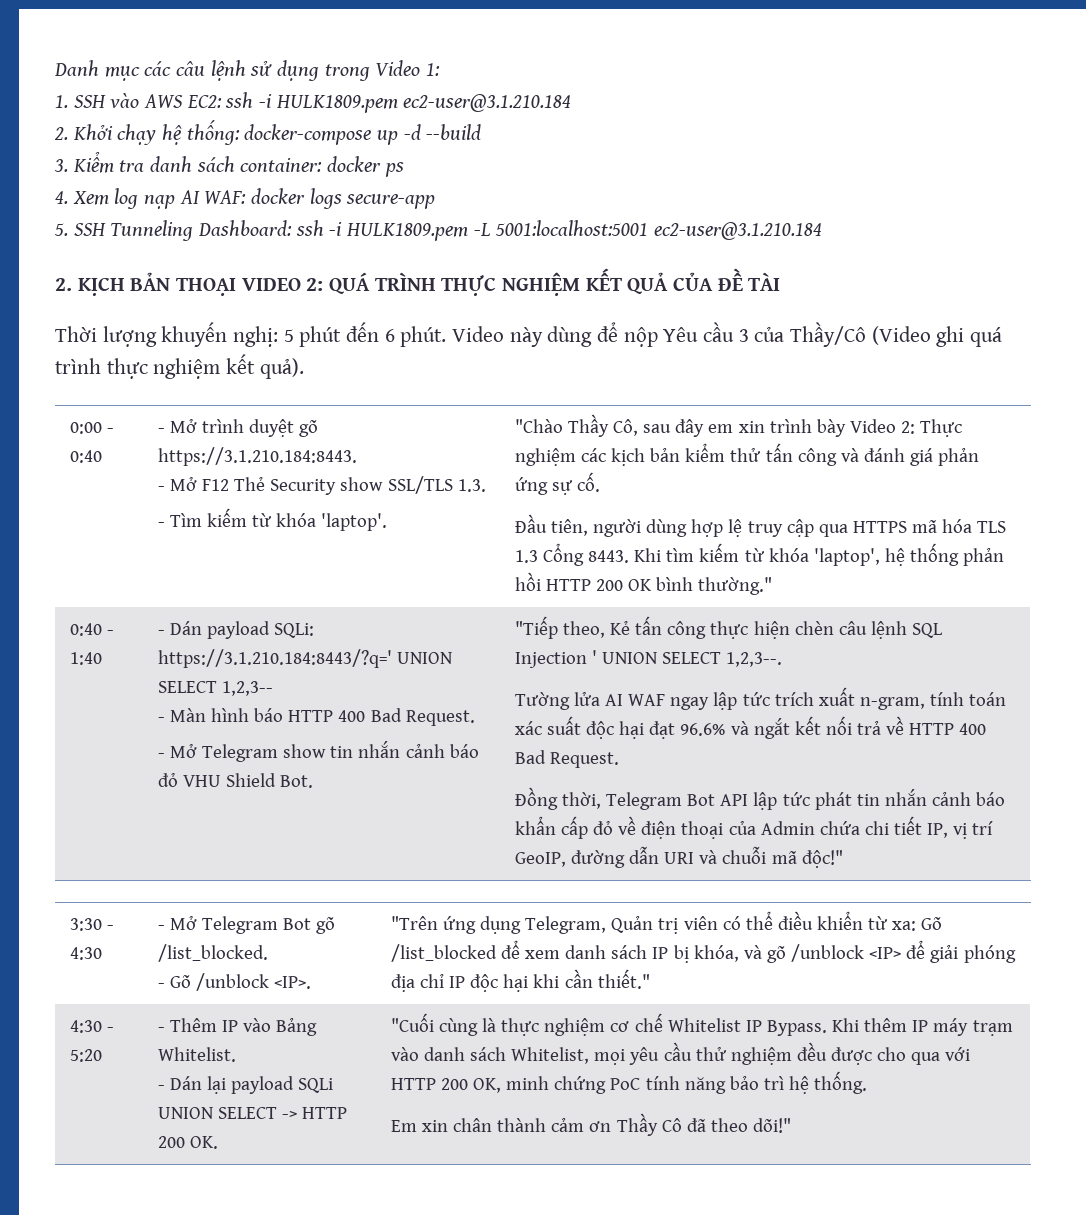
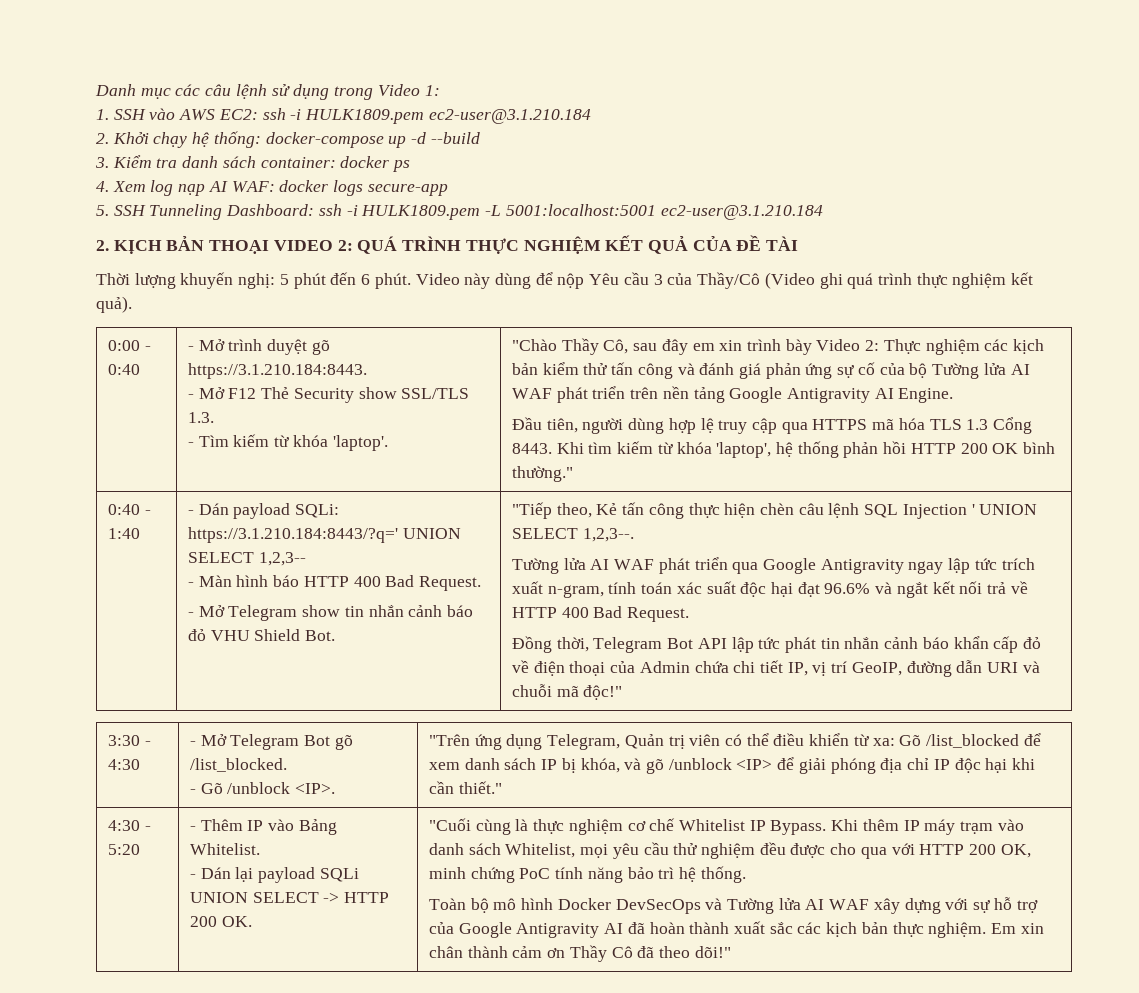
- "Chào Thầy Cô, sau đây em xin trình bày Video 2: Thực nghiệm các kịch bản kiểm thử tấn công và đánh giá phản ứng sự cố.
+ "Chào Thầy Cô, sau đây em xin trình bày Video 2: Thực nghiệm các kịch bản kiểm thử tấn công và đánh giá phản ứng sự cố của bộ Tường lửa AI WAF phát triển trên nền tảng Google Antigravity AI Engine.
- Tường lửa AI WAF ngay lập tức trích xuất n-gram, tính toán xác suất độc hại đạt 96.6% và ngắt kết nối trả về HTTP 400 Bad Request.
+ Tường lửa AI WAF phát triển qua Google Antigravity ngay lập tức trích xuất n-gram, tính toán xác suất độc hại đạt 96.6% và ngắt kết nối trả về HTTP 400 Bad Request.
+ Toàn bộ mô hình Docker DevSecOps và Tường lửa AI WAF xây dựng với sự hỗ trợ của Google Antigravity AI đã hoàn thành xuất sắc các kịch bản thực nghiệm.

